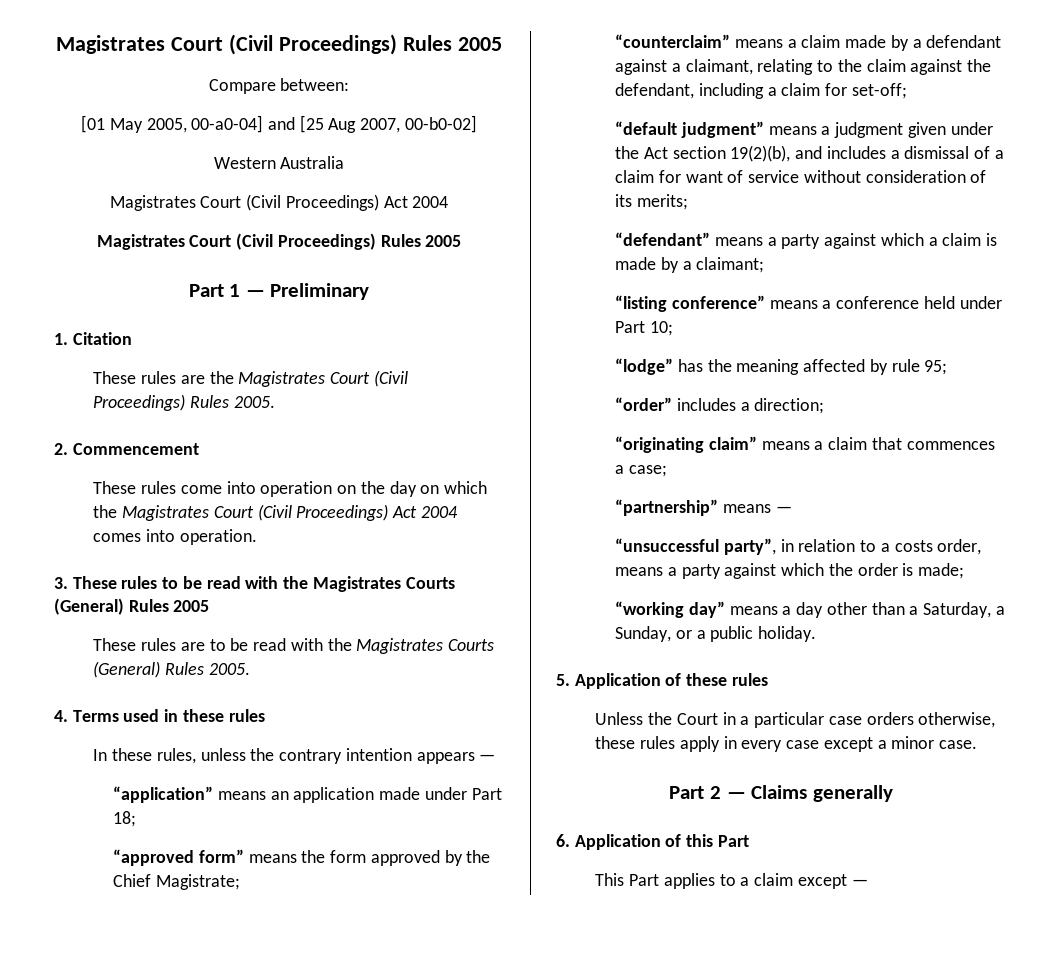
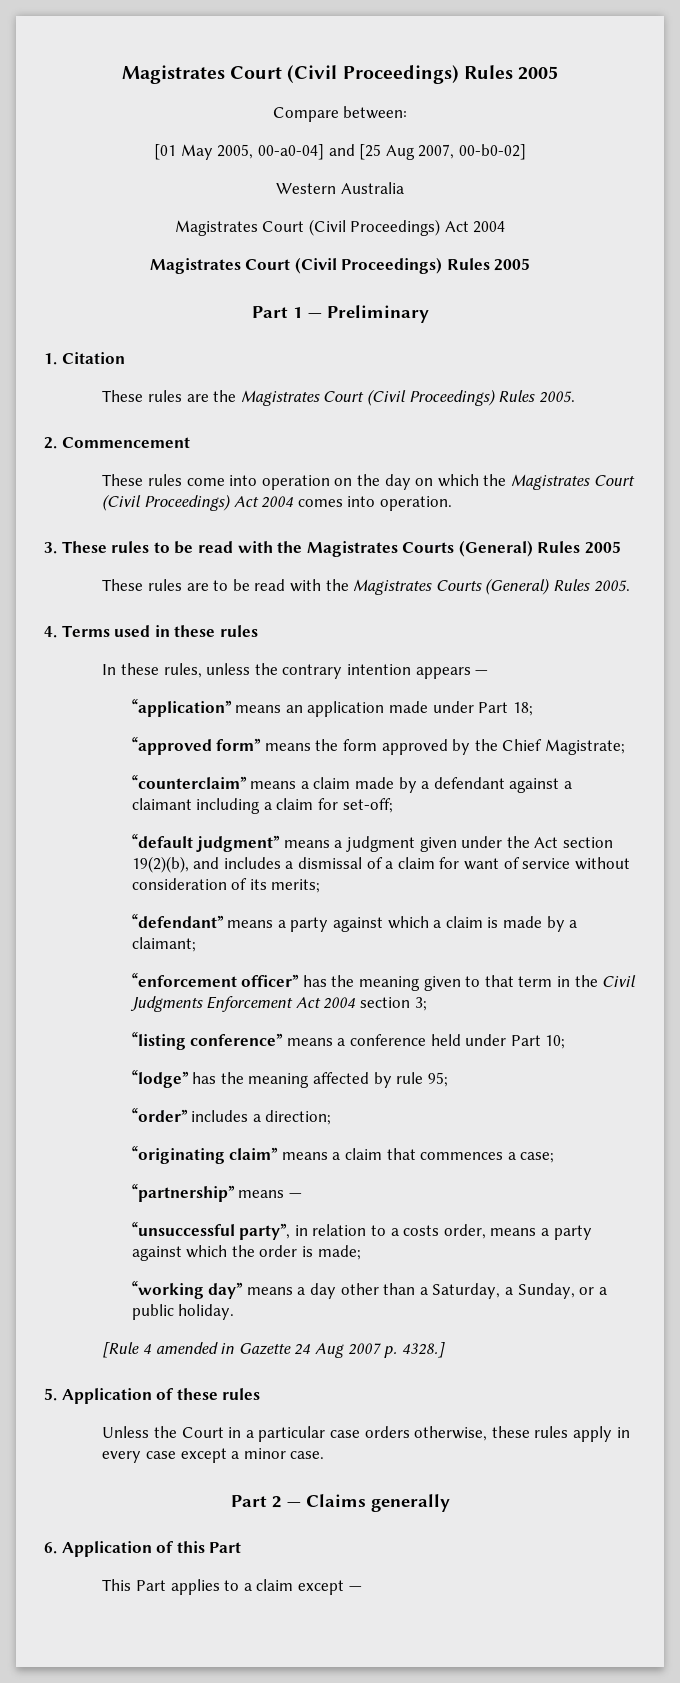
- “counterclaim” means a claim made by a defendant against a claimant, relating to the claim against the defendant, including a claim for set-off;
+ “counterclaim” means a claim made by a defendant against a claimant including a claim for set-off;
+ “enforcement officer” has the meaning given to that term in the Civil Judgments Enforcement Act 2004 section 3;
+ [Rule 4 amended in Gazette 24 Aug 2007 p. 4328.]

